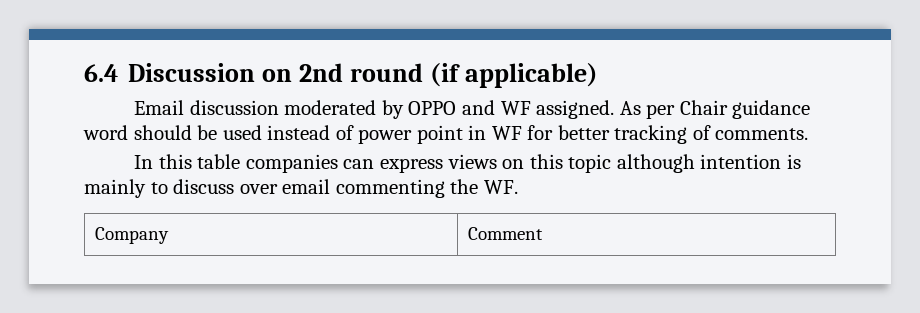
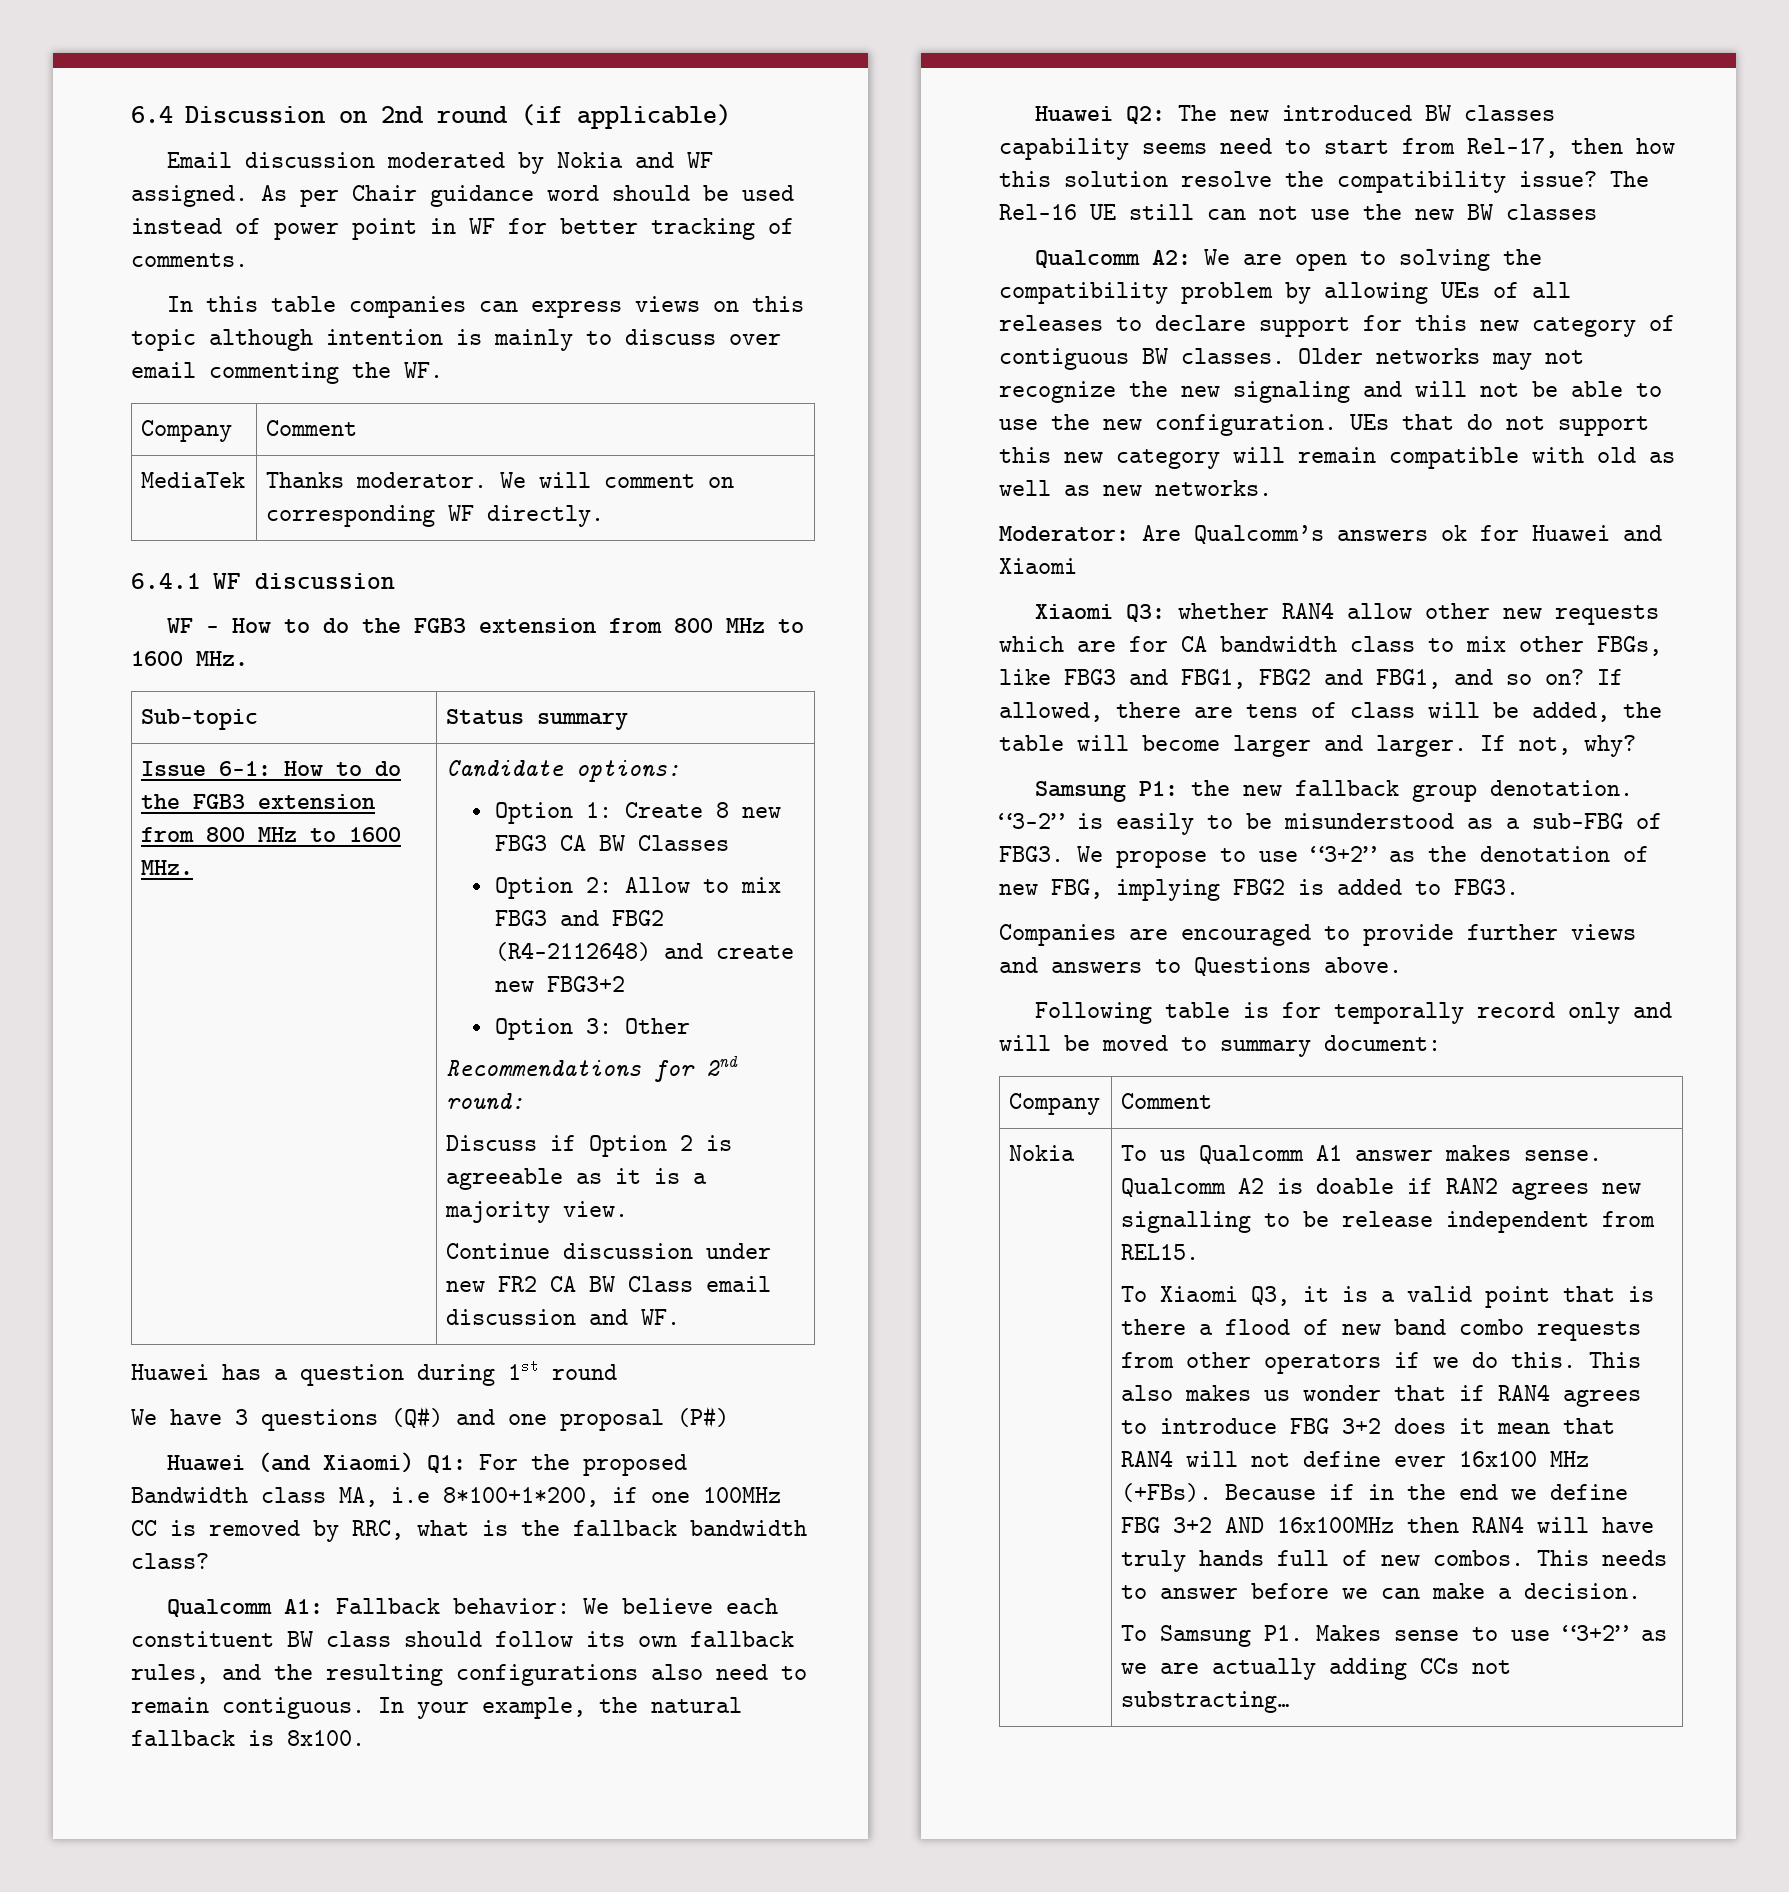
- Email discussion moderated by OPPO and WF assigned.
+ Email discussion moderated by Nokia and WF assigned.
+ MediaTek | Thanks moderator. We will comment on corresponding WF directly.
+ 6.4.1 WF discussion
+ WF – How to do the FGB3 extension from 800 MHz to 1600 MHz.
+ Sub-topic | Status summary
+ Issue 6-1: How to do the FGB3 extension from 800 MHz to 1600 MHz. | Candidate options:
+ Option 1: Create 8 new FBG3 CA BW Classes
+ Option 2: Allow to mix FBG3 and FBG2 (R4-2112648) and create new FBG3+2
+ Option 3: Other
+ Recommendations for 2nd round:
+ Discuss if Option 2 is agreeable as it is a majority view.
+ Continue discussion under new FR2 CA BW Class email discussion and WF.
+ Huawei has a question during 1st round
+ We have 3 questions (Q#) and one proposal (P#)
+ Huawei (and Xiaomi) Q1: For the proposed Bandwidth class MA, i.e 8*100+1*200, if one 100MHz CC is removed by RRC, what is the fallback bandwidth class?
+ Qualcomm A1: Fallback behavior: We believe each constituent BW class should follow its own fallback rules, and the resulting configurations also need to remain contiguous. In your example, the natural fallback is 8x100.
+ Huawei Q2: The new introduced BW classes capability seems need to start from Rel-17, then how this solution resolve the compatibility issue? The Rel-16 UE still can not use the new BW classes
+ Qualcomm A2: We are open to solving the compatibility problem by allowing UEs of all releases to declare support for this new category of contiguous BW classes. Older networks may not recognize the new signaling and will not be able to use the new configuration. UEs that do not support this new category will remain compatible with old as well as new networks.
+ Moderator: Are Qualcomm’s answers ok for Huawei and Xiaomi
+ Xiaomi Q3: whether RAN4 allow other new requests which are for CA bandwidth class to mix other FBGs, like FBG3 and FBG1, FBG2 and FBG1, and so on? If allowed, there are tens of class will be added, the table will become larger and larger. If not, why?
+ Samsung P1: the new fallback group denotation. “3-2” is easily to be misunderstood as a sub-FBG of FBG3. We propose to use “3+2” as the denotation of new FBG, implying FBG2 is added to FBG3.
+ Companies are encouraged to provide further views and answers to Questions above.
+ Following table is for temporally record only and will be moved to summary document:
+ Company | Comment
+ Nokia | To us Qualcomm A1 answer makes sense. Qualcomm A2 is doable if RAN2 agrees new signalling to be release independent from REL15.
+ To Xiaomi Q3, it is a valid point that is there a flood of new band combo requests from other operators if we do this. This also makes us wonder that if RAN4 agrees to introduce FBG 3+2 does it mean that RAN4 will not define ever 16x100 MHz (+FBs). Because if in the end we define FBG 3+2 AND 16x100MHz then RAN4 will have truly hands full of new combos. This needs to answer before we can make a decision.
+ To Samsung P1. Makes sense to use “3+2” as we are actually adding CCs not substracting…

